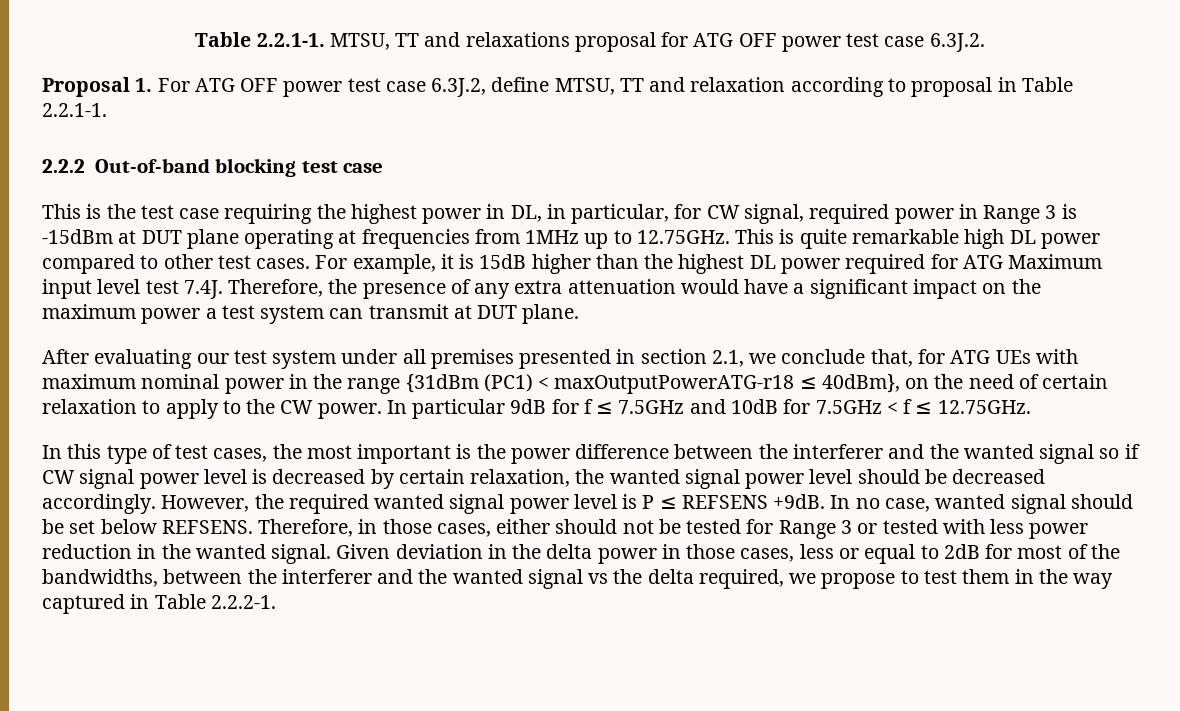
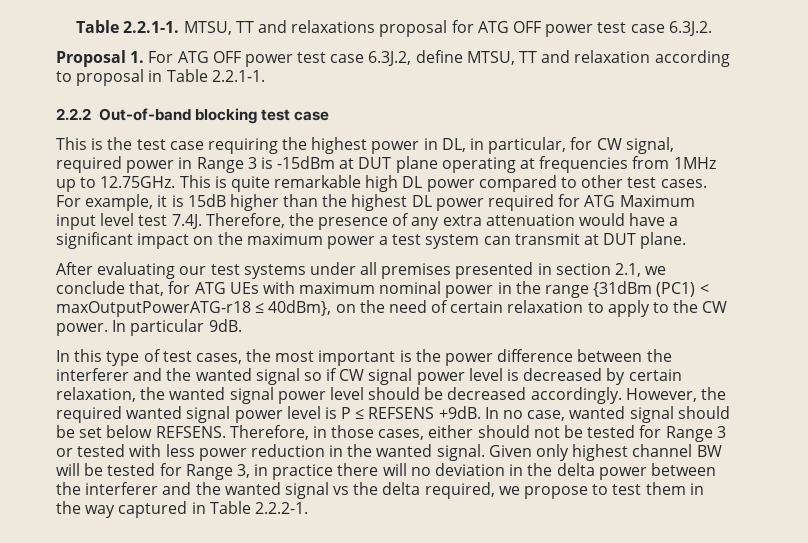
- After evaluating our test system under all premises presented in section 2.1, we conclude that, for ATG UEs with maximum nominal power in the range {31dBm (PC1) < maxOutputPowerATG-r18 ≤ 40dBm}, on the need of certain relaxation to apply to the CW power.
+ After evaluating our test systems under all premises presented in section 2.1, we conclude that, for ATG UEs with maximum nominal power in the range {31dBm (PC1) < maxOutputPowerATG-r18 ≤ 40dBm}, on the need of certain relaxation to apply to the CW power.
- In particular 9dB for f ≤ 7.5GHz and 10dB for 7.5GHz < f ≤ 12.75GHz.
+ In particular 9dB.
- Given deviation in the delta power in those cases, less or equal to 2dB for most of the bandwidths, between the interferer and the wanted signal vs the delta required, we propose to test them in the way captured in Table 2.2.2-1.
+ Given only highest channel BW will be tested for Range 3, in practice there will no deviation in the delta power between the interferer and the wanted signal vs the delta required, we propose to test them in the way captured in Table 2.2.2-1.

